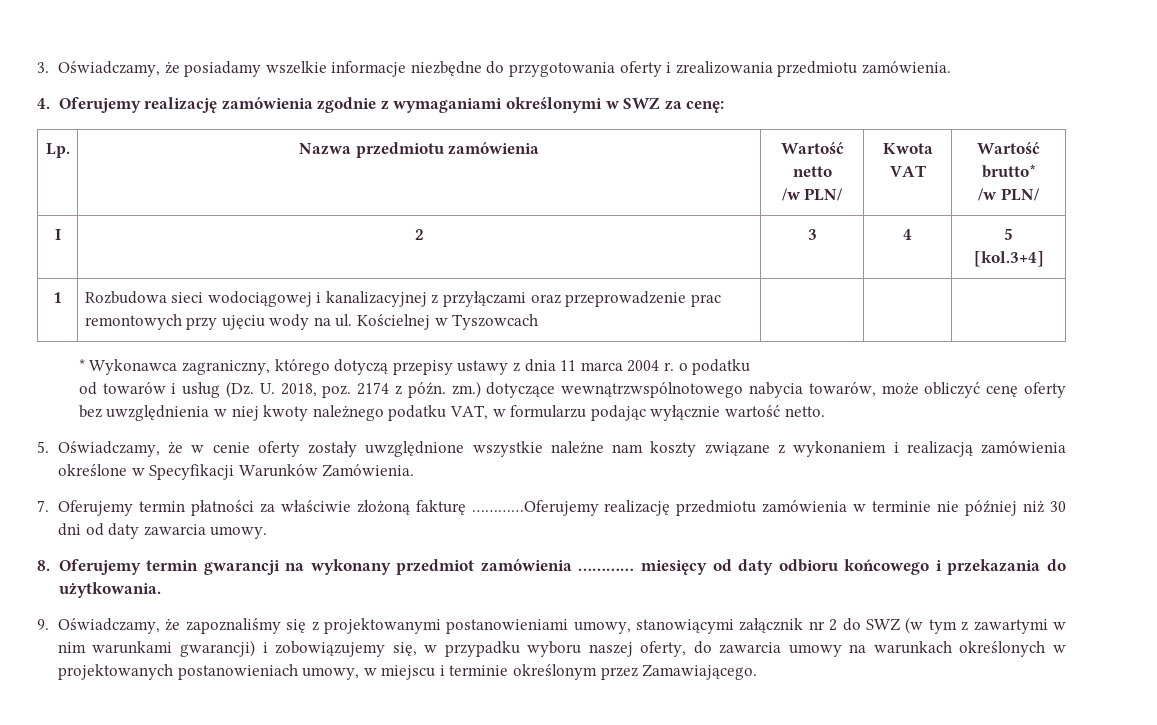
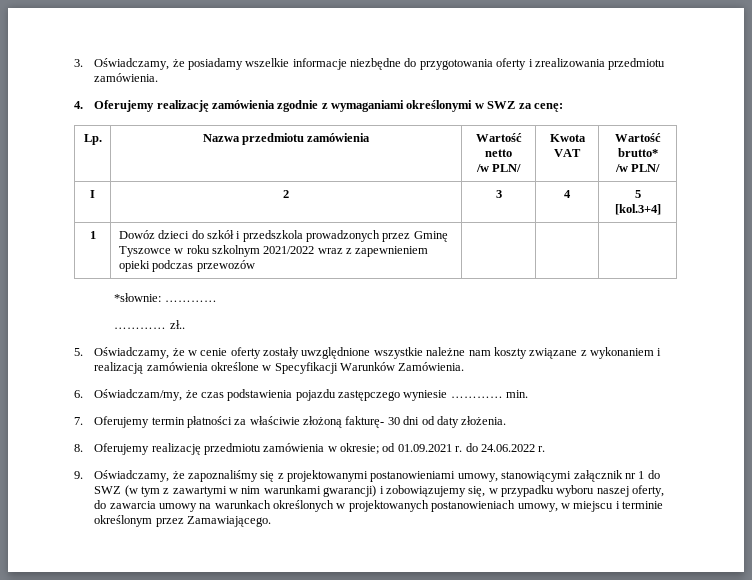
- 1 | Rozbudowa sieci wodociągowej i kanalizacyjnej z przyłączami oraz przeprowadzenie prac remontowych przy ujęciu wody na ul. Kościelnej w Tyszowcach | | |
- * Wykonawca zagraniczny, którego dotyczą przepisy ustawy z dnia 11 marca 2004 r. o podatku
- od towarów i usług (Dz. U. 2018, poz. 2174 z późn. zm.) dotyczące wewnątrzwspólnotowego nabycia towarów, może obliczyć cenę oferty bez uwzględnienia w niej kwoty należnego podatku VAT, w formularzu podając wyłącznie wartość netto.
+ 1 | Dowóz dzieci do szkół i przedszkola prowadzonych przez Gminę Tyszowce w roku szkolnym 2021/2022 wraz z zapewnieniem opieki podczas przewozów | | |
+ *słownie: …………
+ ………… zł..
+ 6. Oświadczam/my, że czas podstawienia pojazdu zastępczego wyniesie ………… min.
- 7. Oferujemy termin płatności za właściwie złożoną fakturę …………Oferujemy realizację przedmiotu zamówienia w terminie nie później niż 30 dni od daty zawarcia umowy.
- 8. Oferujemy termin gwarancji na wykonany przedmiot zamówienia ………… miesięcy od daty odbioru końcowego i przekazania do użytkowania.
+ 7. Oferujemy termin płatności za właściwie złożoną fakturę- 30 dni od daty złożenia.
+ 8. Oferujemy realizację przedmiotu zamówienia w okresie; od 01.09.2021 r. do 24.06.2022 r.
- 9. Oświadczamy, że zapoznaliśmy się z projektowanymi postanowieniami umowy, stanowiącymi załącznik nr 2 do SWZ (w tym z zawartymi w nim warunkami gwarancji) i zobowiązujemy się, w przypadku wyboru naszej oferty, do zawarcia umowy na warunkach określonych w projektowanych postanowieniach umowy, w miejscu i terminie określonym przez Zamawiającego.
+ 9. Oświadczamy, że zapoznaliśmy się z projektowanymi postanowieniami umowy, stanowiącymi załącznik nr 1 do SWZ (w tym z zawartymi w nim warunkami gwarancji) i zobowiązujemy się, w przypadku wyboru naszej oferty, do zawarcia umowy na warunkach określonych w projektowanych postanowieniach umowy, w miejscu i terminie określonym przez Zamawiającego.

